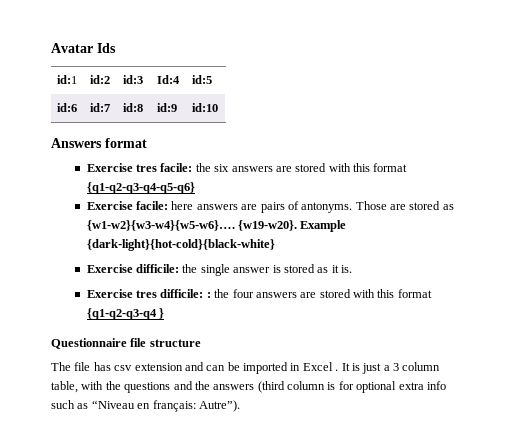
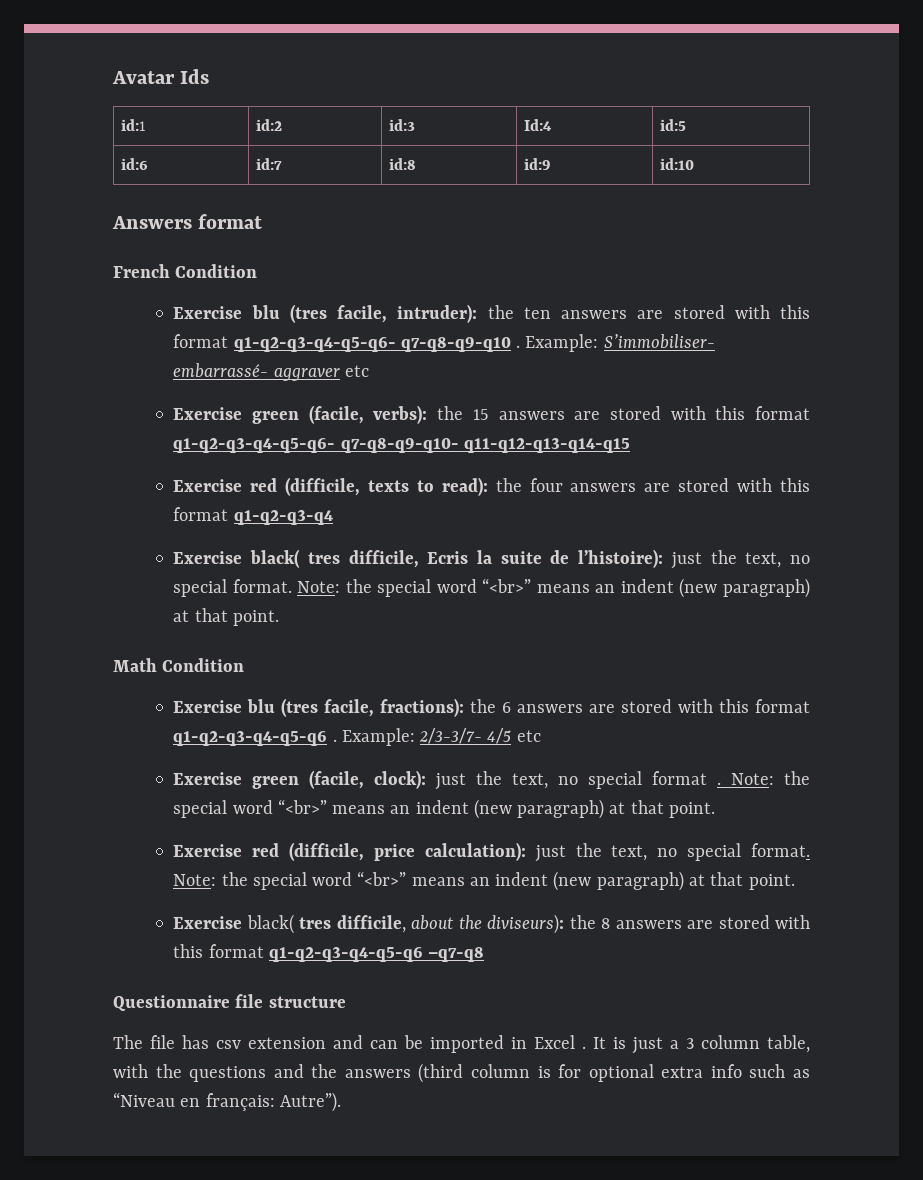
- Exercise tres facile: the six answers are stored with this format {q1-q2-q3-q4-q5-q6}
- Exercise facile: here answers are pairs of antonyms. Those are stored as {w1-w2}{w3-w4}{w5-w6}…. {w19-w20}. Example {dark-light}{hot-cold}{black-white}
- Exercise difficile: the single answer is stored as it is.
- Exercise tres difficile: : the four answers are stored with this format {q1-q2-q3-q4 }
+ French Condition
+ Exercise blu (tres facile, intruder): the ten answers are stored with this format q1-q2-q3-q4-q5-q6- q7-q8-q9-q10 . Example: S’immobiliser- embarrassé- aggraver etc
+ Exercise green (facile, verbs): the 15 answers are stored with this format q1-q2-q3-q4-q5-q6- q7-q8-q9-q10- q11-q12-q13-q14-q15
+ Exercise red (difficile, texts to read): the four answers are stored with this format q1-q2-q3-q4
+ Exercise black( tres difficile, Ecris la suite de l’histoire): just the text, no special format. Note: the special word “<br>” means an indent (new paragraph) at that point.
+ Math Condition
+ Exercise blu (tres facile, fractions): the 6 answers are stored with this format q1-q2-q3-q4-q5-q6 . Example: 2/3-3/7- 4/5 etc
+ Exercise green (facile, clock): just the text, no special format . Note: the special word “<br>” means an indent (new paragraph) at that point.
+ Exercise red (difficile, price calculation): just the text, no special format. Note: the special word “<br>” means an indent (new paragraph) at that point.
+ Exercise black( tres difficile, about the diviseurs): the 8 answers are stored with this format q1-q2-q3-q4-q5-q6 –q7-q8

